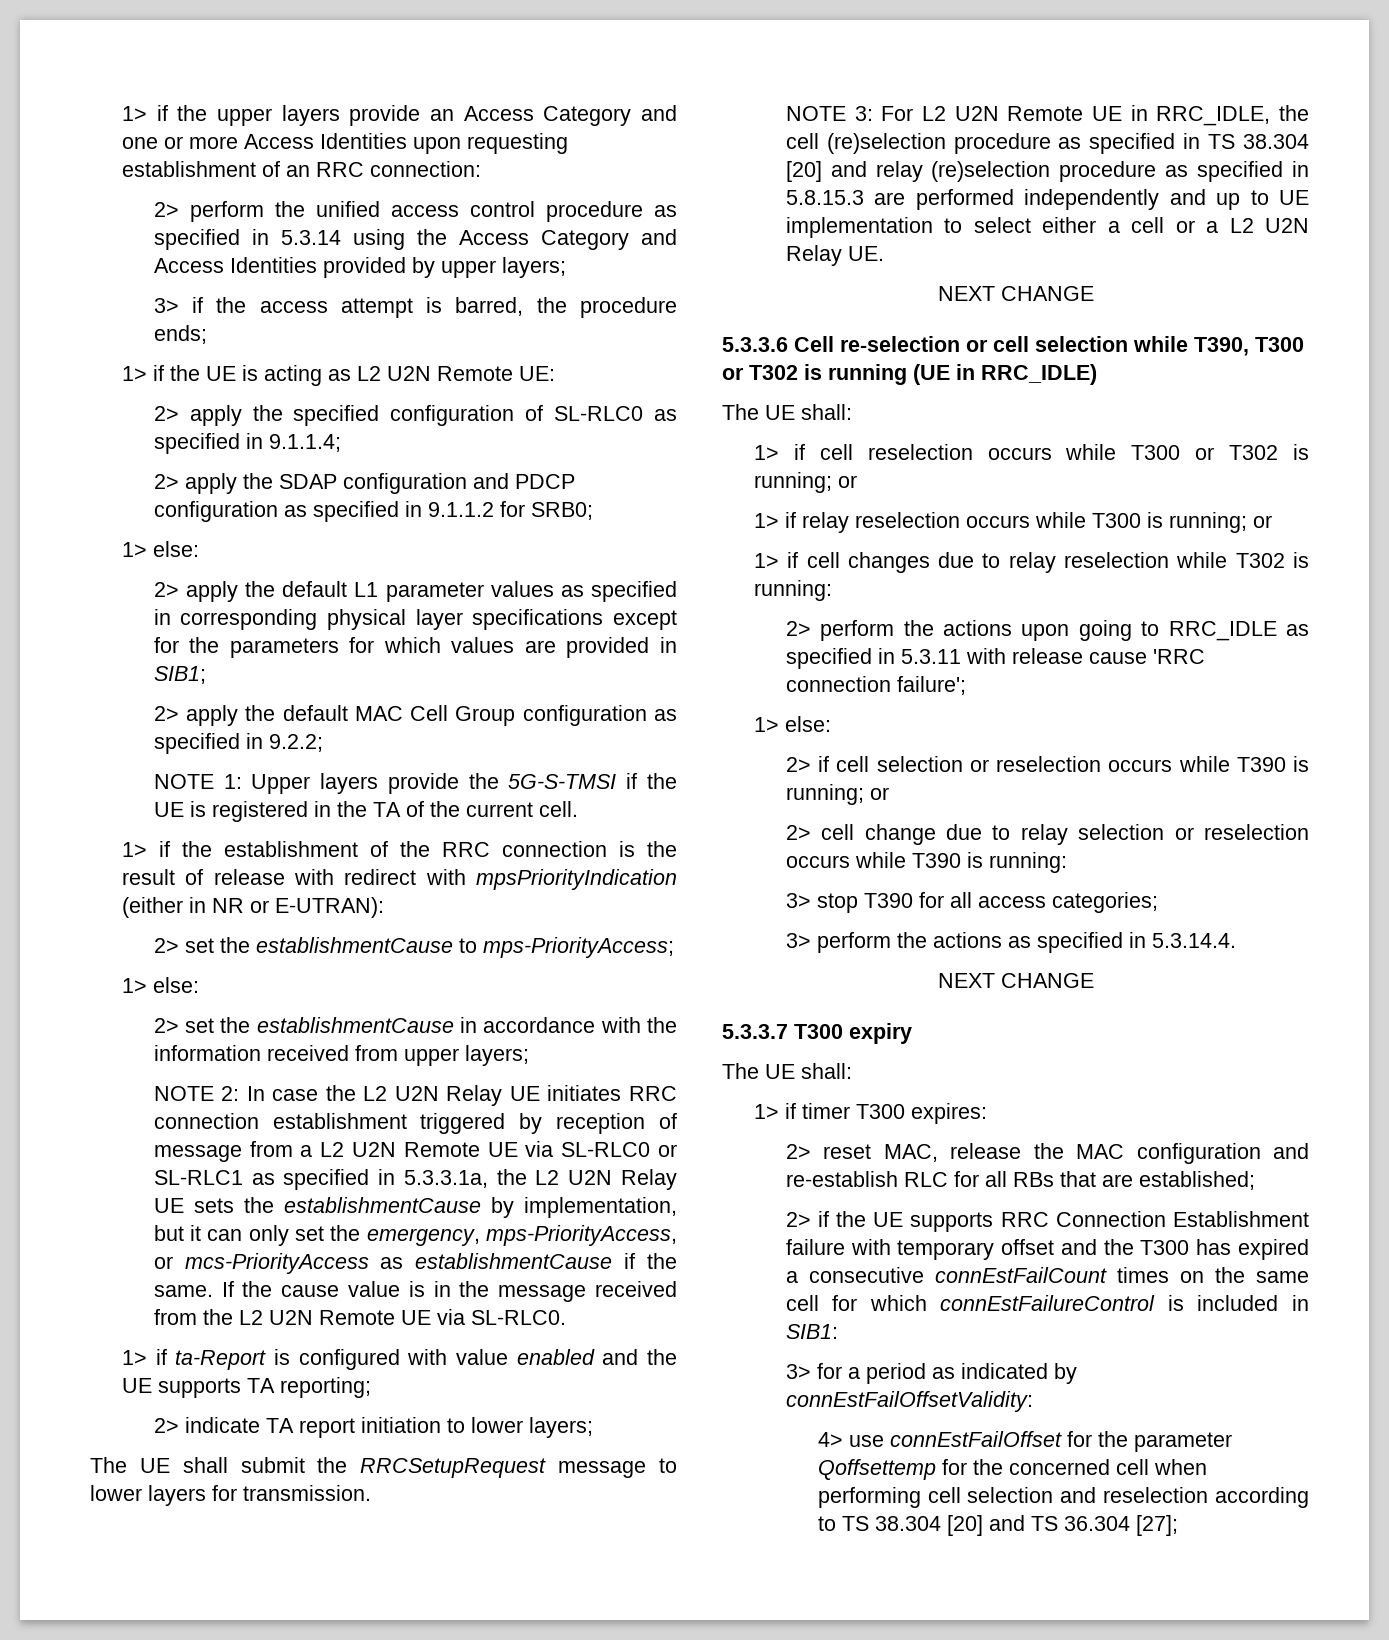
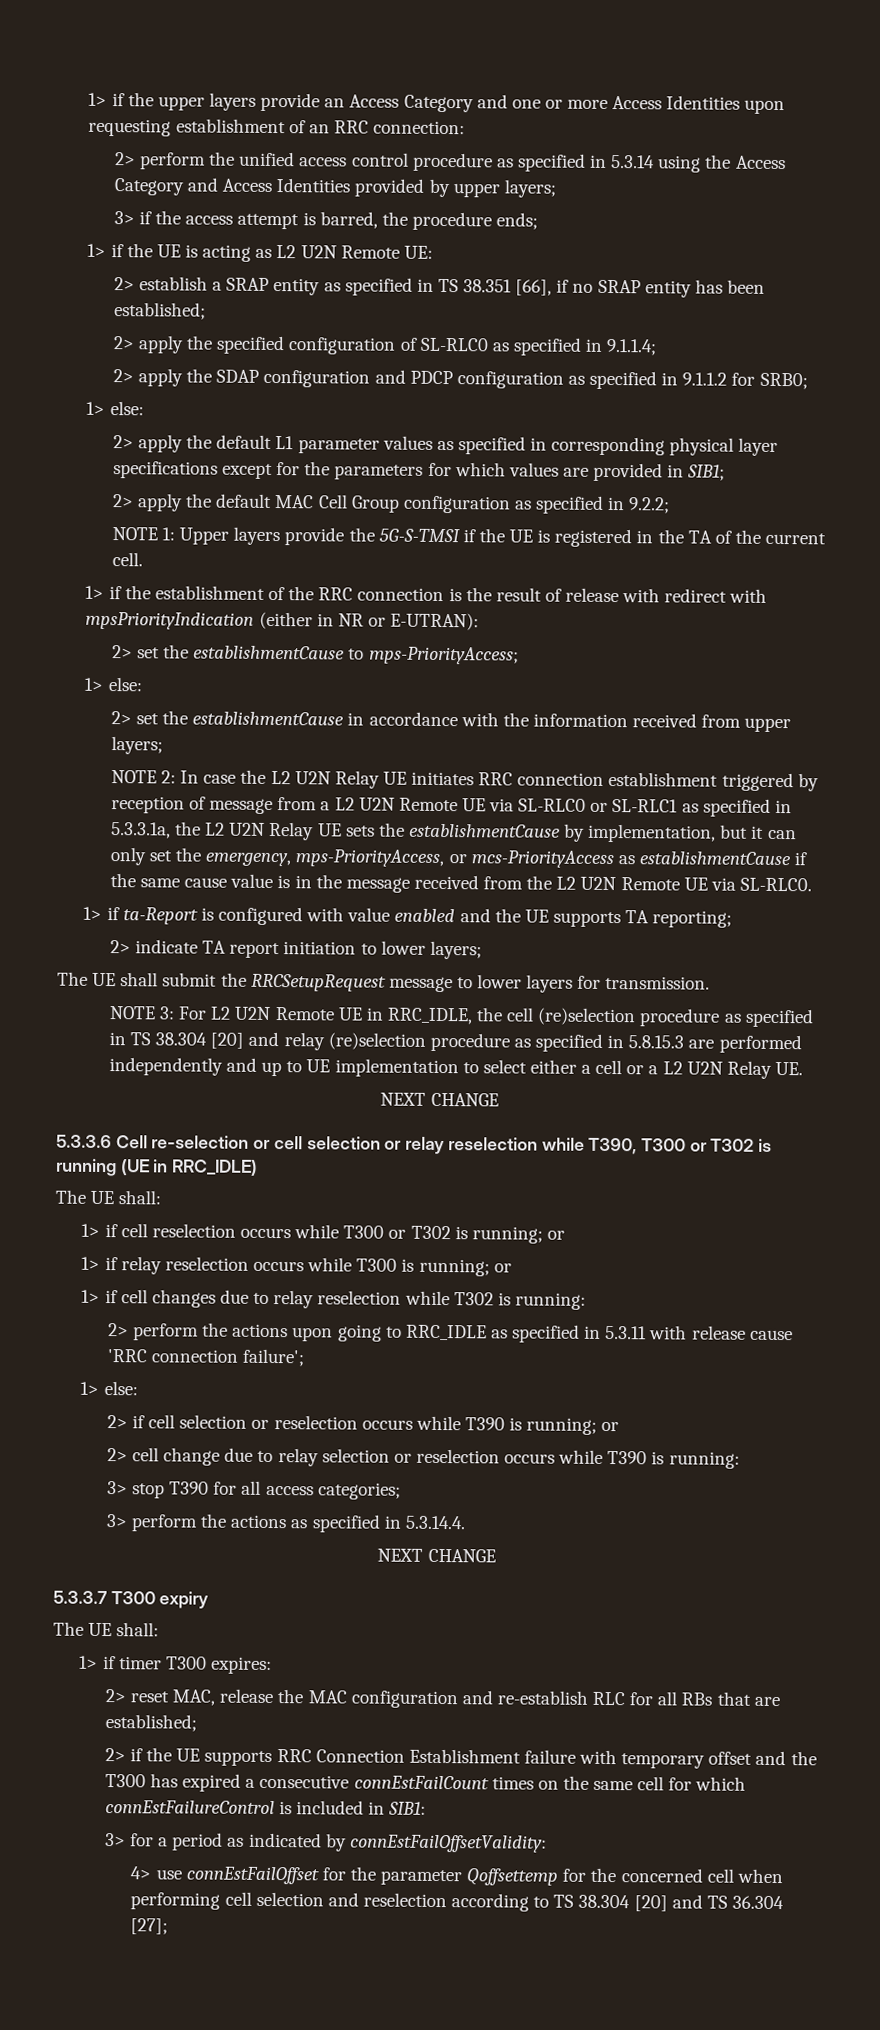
+ 2> establish a SRAP entity as specified in TS 38.351 [66], if no SRAP entity has been established;
- In case the L2 U2N Relay UE initiates RRC connection establishment triggered by reception of message from a L2 U2N Remote UE via SL-RLC0 or SL-RLC1 as specified in 5.3.3.1a, the L2 U2N Relay UE sets the establishmentCause by implementation, but it can only set the emergency, mps-PriorityAccess, or mcs-PriorityAccess as establishmentCause if the same. If the cause value is in the message received from the L2 U2N Remote UE via SL-RLC0.
+ In case the L2 U2N Relay UE initiates RRC connection establishment triggered by reception of message from a L2 U2N Remote UE via SL-RLC0 or SL-RLC1 as specified in 5.3.3.1a, the L2 U2N Relay UE sets the establishmentCause by implementation, but it can only set the emergency, mps-PriorityAccess, or mcs-PriorityAccess as establishmentCause if the same cause value is in the message received from the L2 U2N Remote UE via SL-RLC0.
- 5.3.3.6 Cell re-selection or cell selection while T390, T300 or T302 is running (UE in RRC_IDLE)
+ 5.3.3.6 Cell re-selection or cell selection or relay reselection while T390, T300 or T302 is running (UE in RRC_IDLE)

